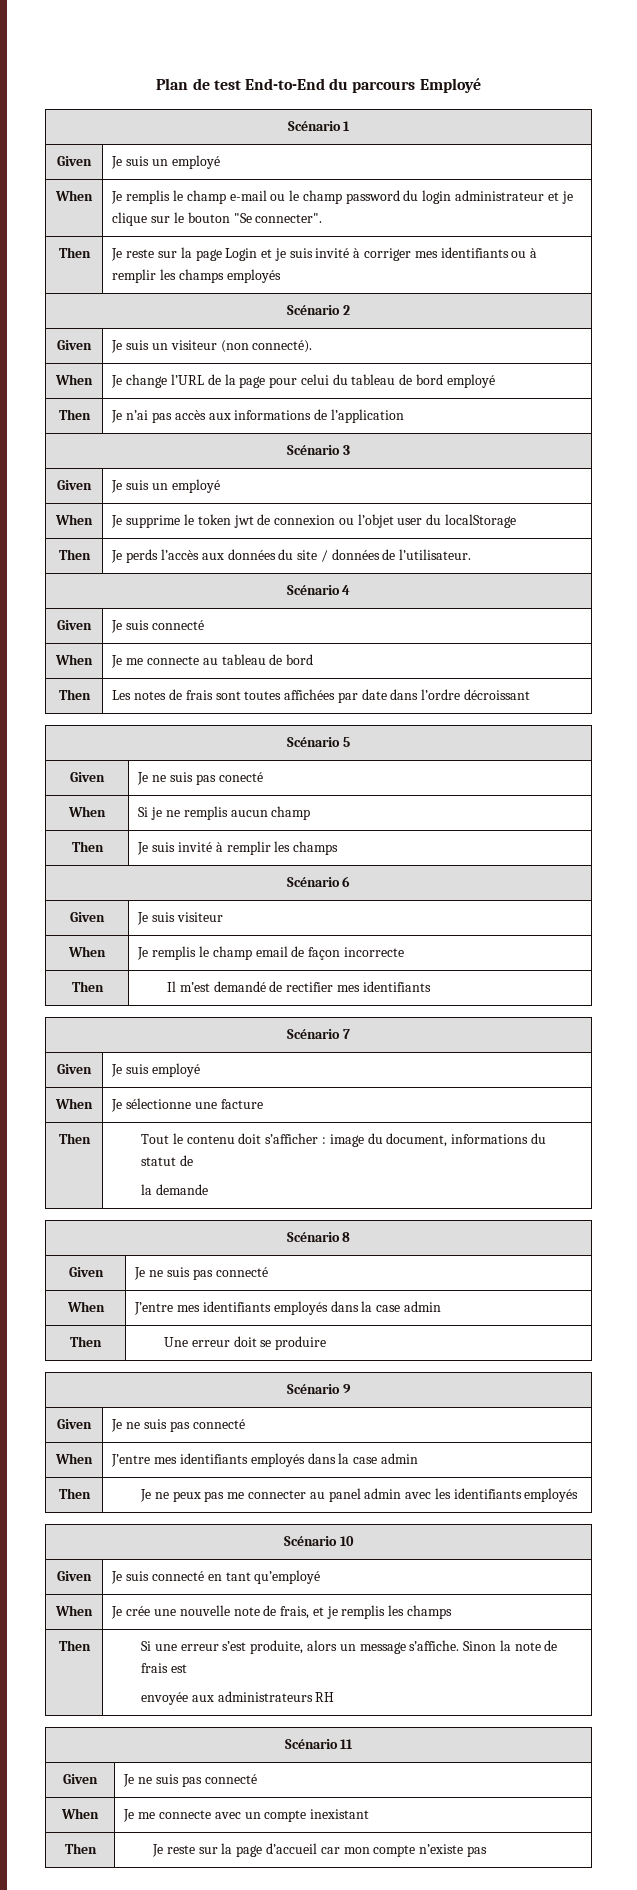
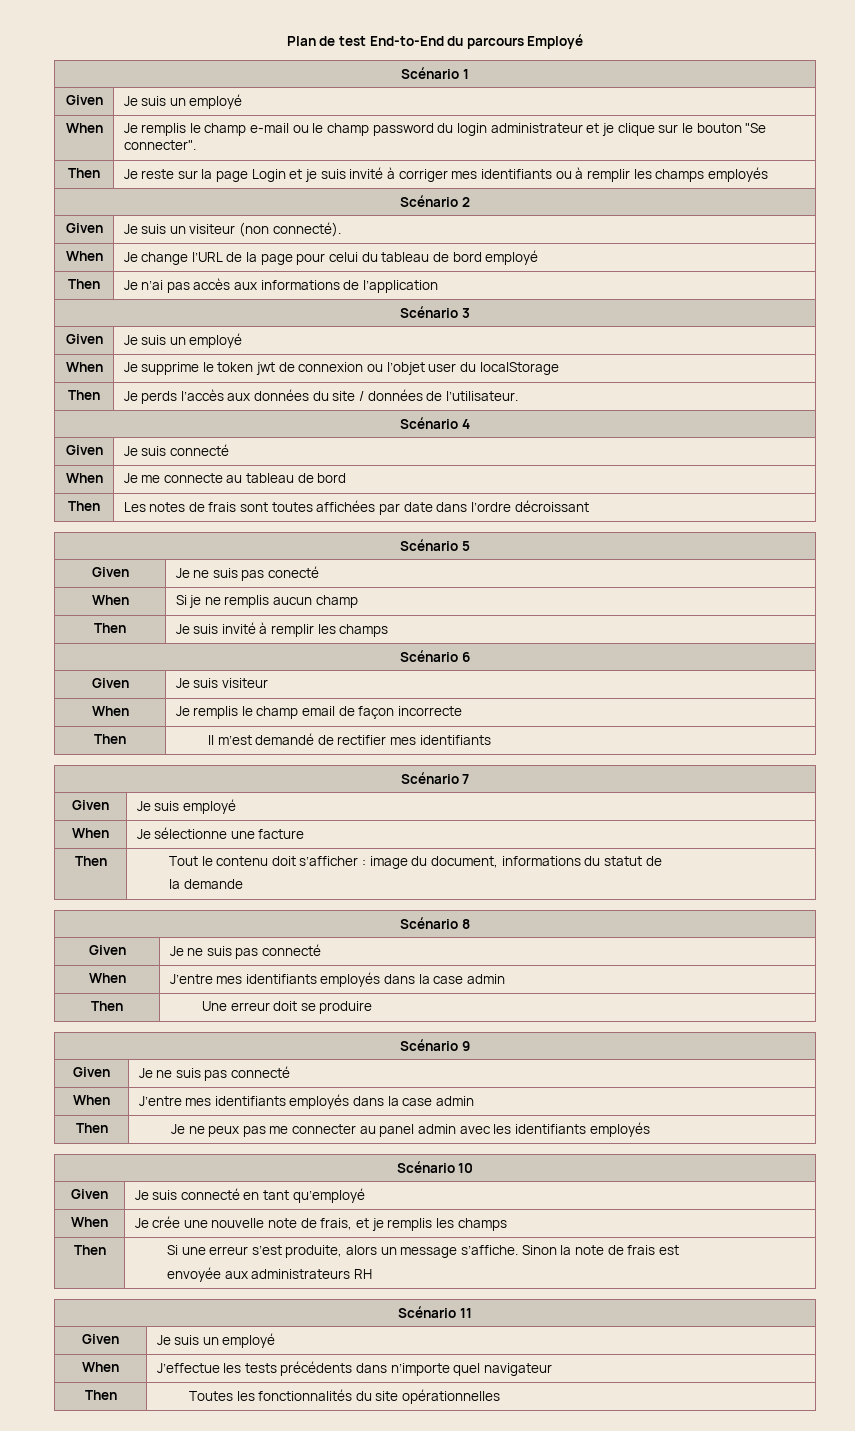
  Scénario 11
- Given | Je ne suis pas connecté
- When | Je me connecte avec un compte inexistant
- Then | Je reste sur la page d’accueil car mon compte n’existe pas
+ Given | Je suis un employé
+ When | J’effectue les tests précédents dans n’importe quel navigateur
+ Then | Toutes les fonctionnalités du site opérationnelles

